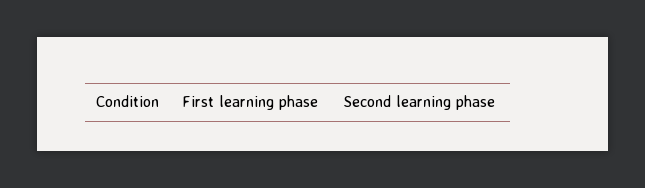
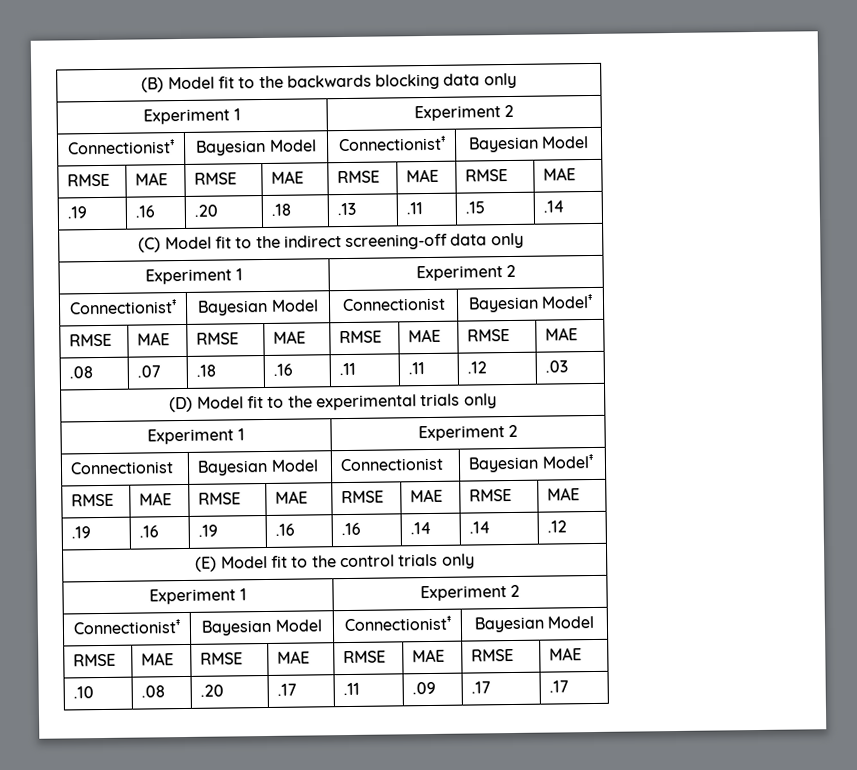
- Condition | First learning phase | Second learning phase
+ (B) Model fit to the backwards blocking data only
+ Experiment 1 | Experiment 2
+ Connectionist‡ | Bayesian Model | Connectionist‡ | Bayesian Model
+ RMSE | MAE | RMSE | MAE | RMSE | MAE | RMSE | MAE
+ .19 | .16 | .20 | .18 | .13 | .11 | .15 | .14
+ (C) Model fit to the indirect screening-off data only
+ Experiment 1 | Experiment 2
+ Connectionist‡ | Bayesian Model | Connectionist | Bayesian Model‡
+ RMSE | MAE | RMSE | MAE | RMSE | MAE | RMSE | MAE
+ .08 | .07 | .18 | .16 | .11 | .11 | .12 | .03
+ (D) Model fit to the experimental trials only
+ Experiment 1 | Experiment 2
+ Connectionist | Bayesian Model | Connectionist | Bayesian Model‡
+ RMSE | MAE | RMSE | MAE | RMSE | MAE | RMSE | MAE
+ .19 | .16 | .19 | .16 | .16 | .14 | .14 | .12
+ (E) Model fit to the control trials only
+ Experiment 1 | Experiment 2
+ Connectionist‡ | Bayesian Model | Connectionist‡ | Bayesian Model
+ RMSE | MAE | RMSE | MAE | RMSE | MAE | RMSE | MAE
+ .10 | .08 | .20 | .17 | .11 | .09 | .17 | .17

